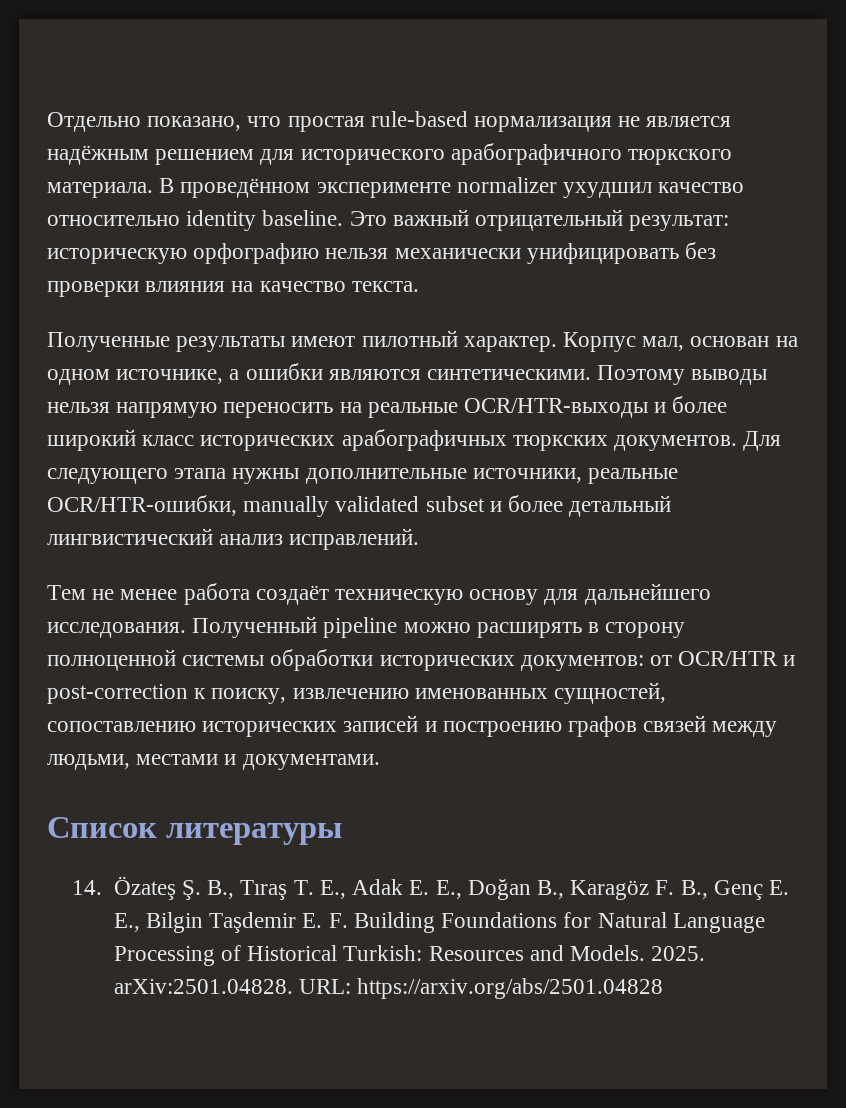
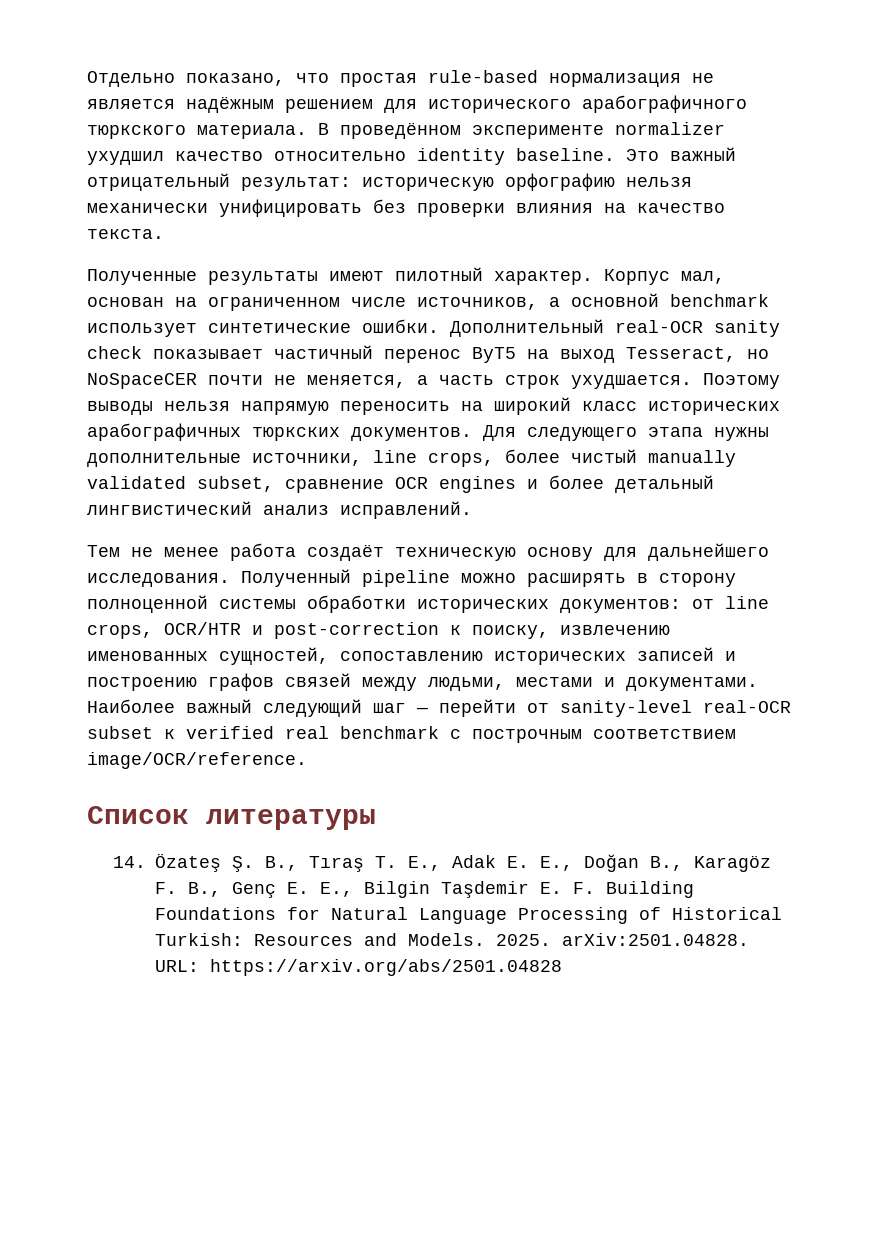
- Корпус мал, основан на одном источнике, а ошибки являются синтетическими.
+ Корпус мал, основан на ограниченном числе источников, а основной benchmark использует синтетические ошибки. Дополнительный real-OCR sanity check показывает частичный перенос ByT5 на выход Tesseract, но NoSpaceCER почти не меняется, а часть строк ухудшается.
- Поэтому выводы нельзя напрямую переносить на реальные OCR/HTR-выходы и более широкий класс исторических арабографичных тюркских документов.
+ Поэтому выводы нельзя напрямую переносить на широкий класс исторических арабографичных тюркских документов.
- Для следующего этапа нужны дополнительные источники, реальные OCR/HTR-ошибки, manually validated subset и более детальный лингвистический анализ исправлений.
+ Для следующего этапа нужны дополнительные источники, line crops, более чистый manually validated subset, сравнение OCR engines и более детальный лингвистический анализ исправлений.
- Полученный pipeline можно расширять в сторону полноценной системы обработки исторических документов: от OCR/HTR и post-correction к поиску, извлечению именованных сущностей, сопоставлению исторических записей и построению графов связей между людьми, местами и документами.
+ Полученный pipeline можно расширять в сторону полноценной системы обработки исторических документов: от line crops, OCR/HTR и post-correction к поиску, извлечению именованных сущностей, сопоставлению исторических записей и построению графов связей между людьми, местами и документами. Наиболее важный следующий шаг — перейти от sanity-level real-OCR subset к verified real benchmark с построчным соответствием image/OCR/reference.

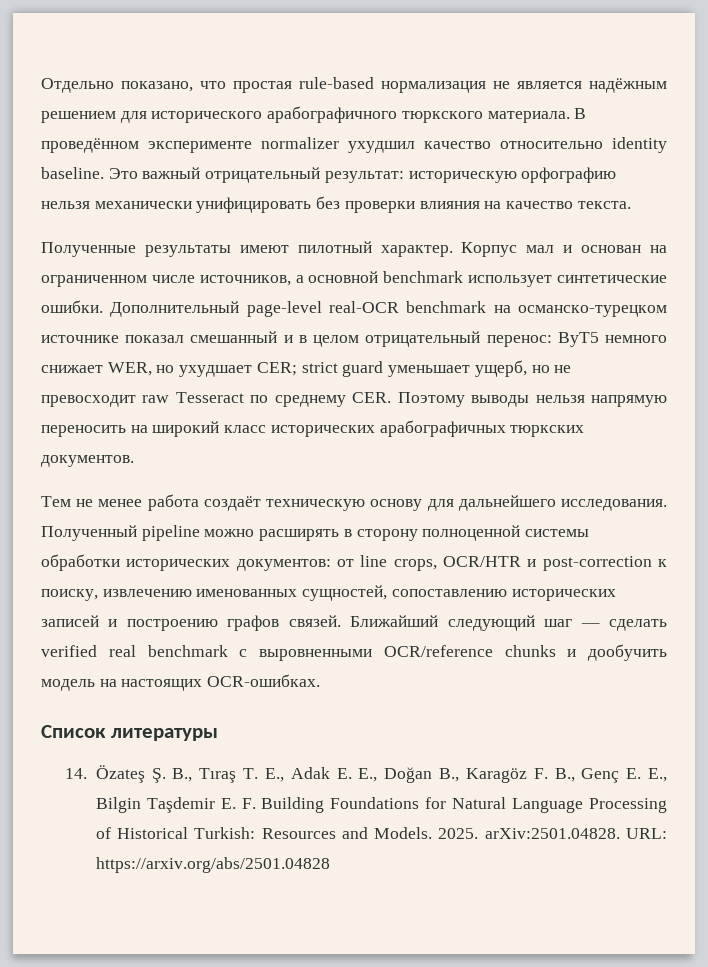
- Корпус мал, основан на ограниченном числе источников, а основной benchmark использует синтетические ошибки.
+ Корпус мал и основан на ограниченном числе источников, а основной benchmark использует синтетические ошибки.
- Дополнительный real-OCR sanity check показывает частичный перенос ByT5 на выход Tesseract, но NoSpaceCER почти не меняется, а часть строк ухудшается. Поэтому выводы нельзя напрямую переносить на широкий класс исторических арабографичных тюркских документов. Для следующего этапа нужны дополнительные источники, line crops, более чистый manually validated subset, сравнение OCR engines и более детальный лингвистический анализ исправлений.
+ Дополнительный page-level real-OCR benchmark на османско-турецком источнике показал смешанный и в целом отрицательный перенос: ByT5 немного снижает WER, но ухудшает CER; strict guard уменьшает ущерб, но не превосходит raw Tesseract по среднему CER. Поэтому выводы нельзя напрямую переносить на широкий класс исторических арабографичных тюркских документов.
- Полученный pipeline можно расширять в сторону полноценной системы обработки исторических документов: от line crops, OCR/HTR и post-correction к поиску, извлечению именованных сущностей, сопоставлению исторических записей и построению графов связей между людьми, местами и документами. Наиболее важный следующий шаг — перейти от sanity-level real-OCR subset к verified real benchmark с построчным соответствием image/OCR/reference.
+ Полученный pipeline можно расширять в сторону полноценной системы обработки исторических документов: от line crops, OCR/HTR и post-correction к поиску, извлечению именованных сущностей, сопоставлению исторических записей и построению графов связей. Ближайший следующий шаг — сделать verified real benchmark с выровненными OCR/reference chunks и дообучить модель на настоящих OCR-ошибках.

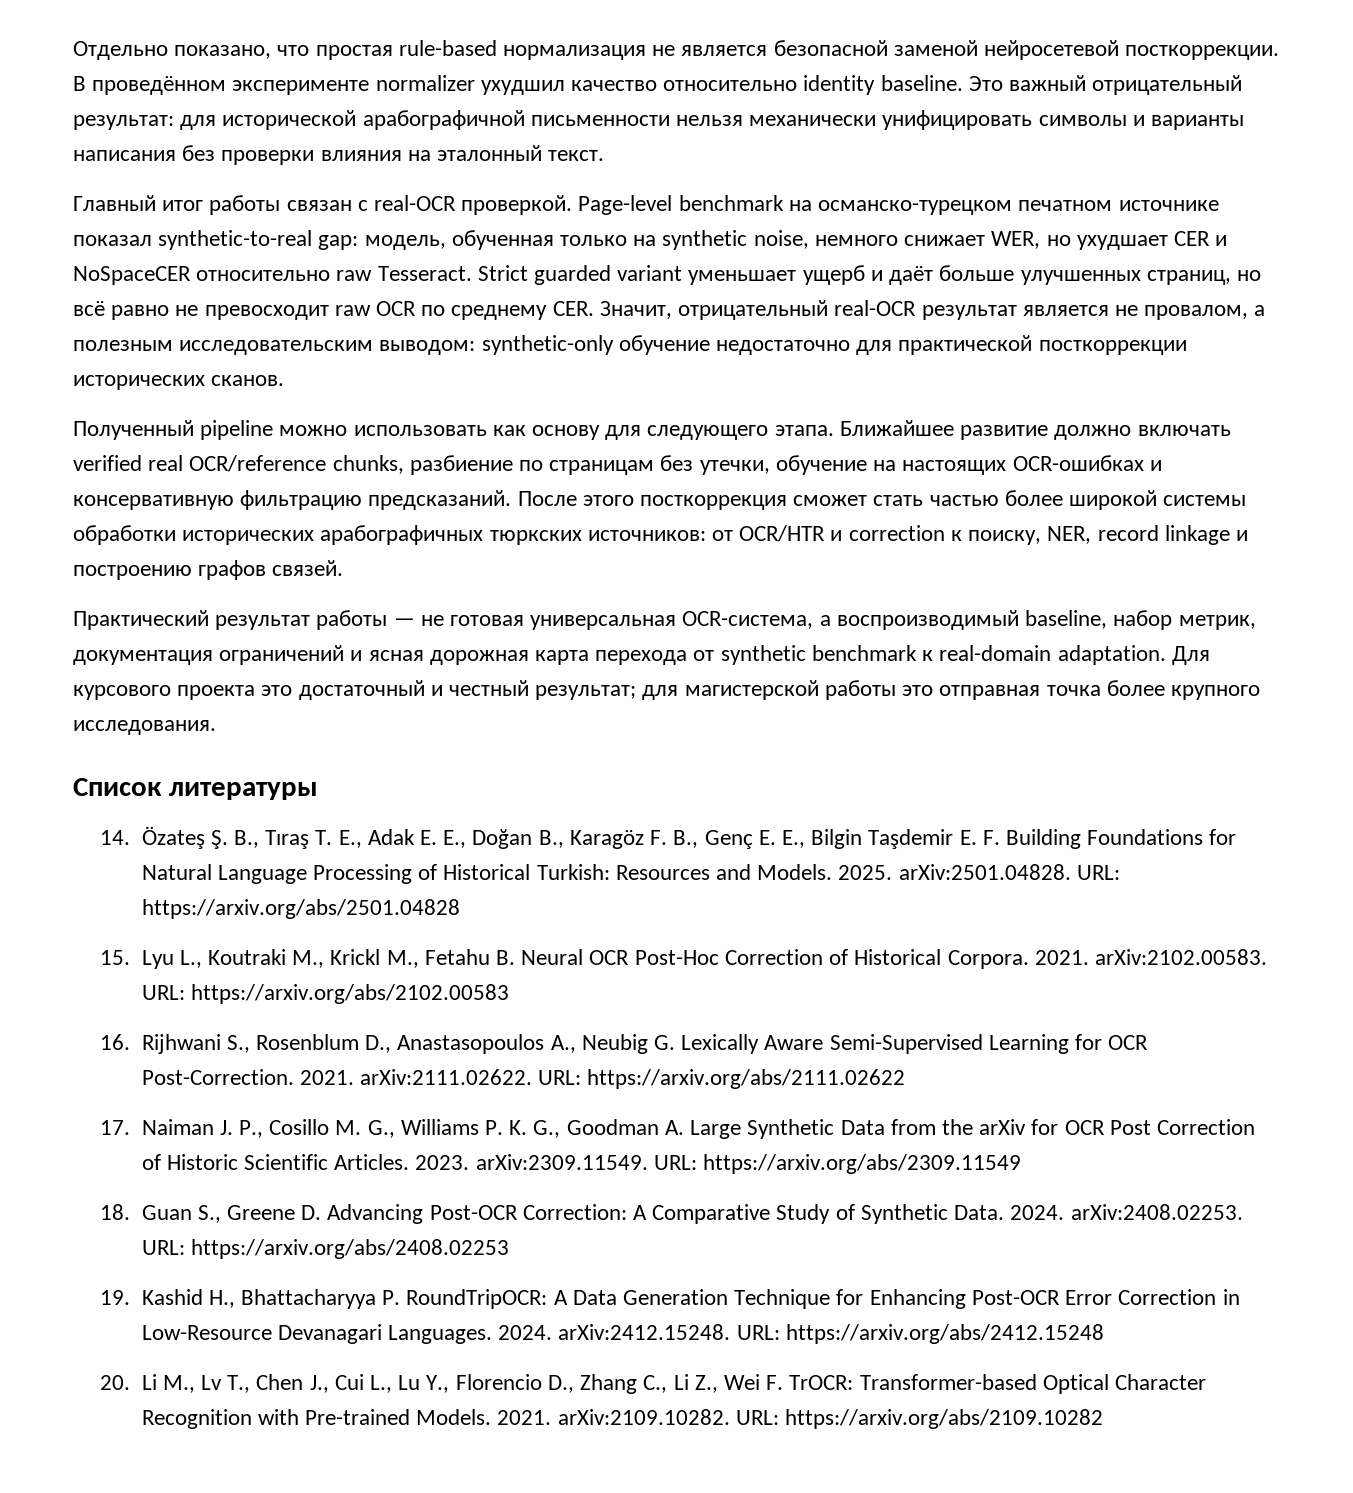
- Отдельно показано, что простая rule-based нормализация не является надёжным решением для исторического арабографичного тюркского материала.
+ Отдельно показано, что простая rule-based нормализация не является безопасной заменой нейросетевой посткоррекции.
- Это важный отрицательный результат: историческую орфографию нельзя механически унифицировать без проверки влияния на качество текста.
- Полученные результаты имеют пилотный характер. Корпус мал и основан на ограниченном числе источников, а основной benchmark использует синтетические ошибки. Дополнительный page-level real-OCR benchmark на османско-турецком источнике показал смешанный и в целом отрицательный перенос: ByT5 немного снижает WER, но ухудшает CER; strict guard уменьшает ущерб, но не превосходит raw Tesseract по среднему CER. Поэтому выводы нельзя напрямую переносить на широкий класс исторических арабографичных тюркских документов.
- Тем не менее работа создаёт техническую основу для дальнейшего исследования. Полученный pipeline можно расширять в сторону полноценной системы обработки исторических документов: от line crops, OCR/HTR и post-correction к поиску, извлечению именованных сущностей, сопоставлению исторических записей и построению графов связей. Ближайший следующий шаг — сделать verified real benchmark с выровненными OCR/reference chunks и дообучить модель на настоящих OCR-ошибках.
+ Это важный отрицательный результат: для исторической арабографичной письменности нельзя механически унифицировать символы и варианты написания без проверки влияния на эталонный текст.
+ Главный итог работы связан с real-OCR проверкой. Page-level benchmark на османско-турецком печатном источнике показал synthetic-to-real gap: модель, обученная только на synthetic noise, немного снижает WER, но ухудшает CER и NoSpaceCER относительно raw Tesseract. Strict guarded variant уменьшает ущерб и даёт больше улучшенных страниц, но всё равно не превосходит raw OCR по среднему CER. Значит, отрицательный real-OCR результат является не провалом, а полезным исследовательским выводом: synthetic-only обучение недостаточно для практической посткоррекции исторических сканов.
+ Полученный pipeline можно использовать как основу для следующего этапа. Ближайшее развитие должно включать verified real OCR/reference chunks, разбиение по страницам без утечки, обучение на настоящих OCR-ошибках и консервативную фильтрацию предсказаний. После этого посткоррекция сможет стать частью более широкой системы обработки исторических арабографичных тюркских источников: от OCR/HTR и correction к поиску, NER, record linkage и построению графов связей.
+ Практический результат работы — не готовая универсальная OCR-система, а воспроизводимый baseline, набор метрик, документация ограничений и ясная дорожная карта перехода от synthetic benchmark к real-domain adaptation. Для курсового проекта это достаточный и честный результат; для магистерской работы это отправная точка более крупного исследования.
+ 15. Lyu L., Koutraki M., Krickl M., Fetahu B. Neural OCR Post-Hoc Correction of Historical Corpora. 2021. arXiv:2102.00583. URL: https://arxiv.org/abs/2102.00583
+ 16. Rijhwani S., Rosenblum D., Anastasopoulos A., Neubig G. Lexically Aware Semi-Supervised Learning for OCR Post-Correction. 2021. arXiv:2111.02622. URL: https://arxiv.org/abs/2111.02622
+ 17. Naiman J. P., Cosillo M. G., Williams P. K. G., Goodman A. Large Synthetic Data from the arXiv for OCR Post Correction of Historic Scientific Articles. 2023. arXiv:2309.11549. URL: https://arxiv.org/abs/2309.11549
+ 18. Guan S., Greene D. Advancing Post-OCR Correction: A Comparative Study of Synthetic Data. 2024. arXiv:2408.02253. URL: https://arxiv.org/abs/2408.02253
+ 19. Kashid H., Bhattacharyya P. RoundTripOCR: A Data Generation Technique for Enhancing Post-OCR Error Correction in Low-Resource Devanagari Languages. 2024. arXiv:2412.15248. URL: https://arxiv.org/abs/2412.15248
+ 20. Li M., Lv T., Chen J., Cui L., Lu Y., Florencio D., Zhang C., Li Z., Wei F. TrOCR: Transformer-based Optical Character Recognition with Pre-trained Models. 2021. arXiv:2109.10282. URL: https://arxiv.org/abs/2109.10282

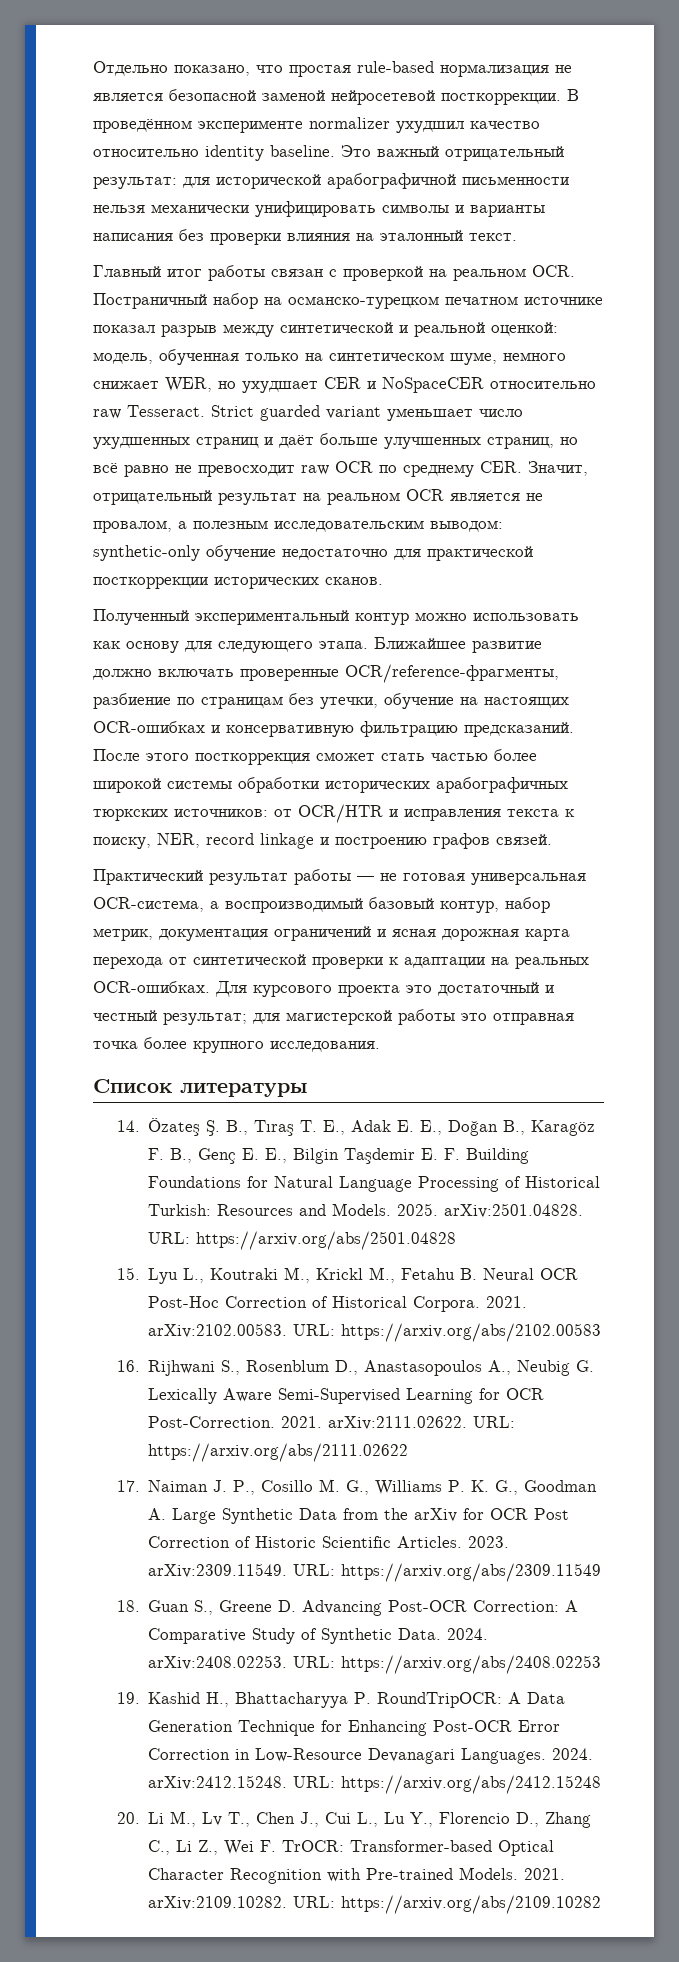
- Главный итог работы связан с real-OCR проверкой. Page-level benchmark на османско-турецком печатном источнике показал synthetic-to-real gap: модель, обученная только на synthetic noise, немного снижает WER, но ухудшает CER и NoSpaceCER относительно raw Tesseract.
+ Главный итог работы связан с проверкой на реальном OCR. Постраничный набор на османско-турецком печатном источнике показал разрыв между синтетической и реальной оценкой: модель, обученная только на синтетическом шуме, немного снижает WER, но ухудшает CER и NoSpaceCER относительно raw Tesseract.
- Strict guarded variant уменьшает ущерб и даёт больше улучшенных страниц, но всё равно не превосходит raw OCR по среднему CER. Значит, отрицательный real-OCR результат является не провалом, а полезным исследовательским выводом: synthetic-only обучение недостаточно для практической посткоррекции исторических сканов.
+ Strict guarded variant уменьшает число ухудшенных страниц и даёт больше улучшенных страниц, но всё равно не превосходит raw OCR по среднему CER. Значит, отрицательный результат на реальном OCR является не провалом, а полезным исследовательским выводом: synthetic-only обучение недостаточно для практической посткоррекции исторических сканов.
- Полученный pipeline можно использовать как основу для следующего этапа.
+ Полученный экспериментальный контур можно использовать как основу для следующего этапа.
- Ближайшее развитие должно включать verified real OCR/reference chunks, разбиение по страницам без утечки, обучение на настоящих OCR-ошибках и консервативную фильтрацию предсказаний.
+ Ближайшее развитие должно включать проверенные OCR/reference-фрагменты, разбиение по страницам без утечки, обучение на настоящих OCR-ошибках и консервативную фильтрацию предсказаний.
- После этого посткоррекция сможет стать частью более широкой системы обработки исторических арабографичных тюркских источников: от OCR/HTR и correction к поиску, NER, record linkage и построению графов связей.
+ После этого посткоррекция сможет стать частью более широкой системы обработки исторических арабографичных тюркских источников: от OCR/HTR и исправления текста к поиску, NER, record linkage и построению графов связей.
- Практический результат работы — не готовая универсальная OCR-система, а воспроизводимый baseline, набор метрик, документация ограничений и ясная дорожная карта перехода от synthetic benchmark к real-domain adaptation.
+ Практический результат работы — не готовая универсальная OCR-система, а воспроизводимый базовый контур, набор метрик, документация ограничений и ясная дорожная карта перехода от синтетической проверки к адаптации на реальных OCR-ошибках.

